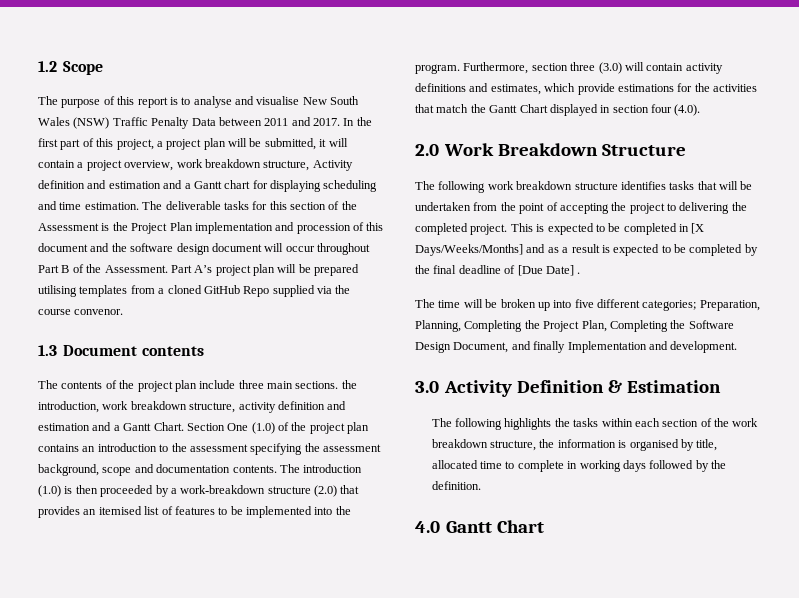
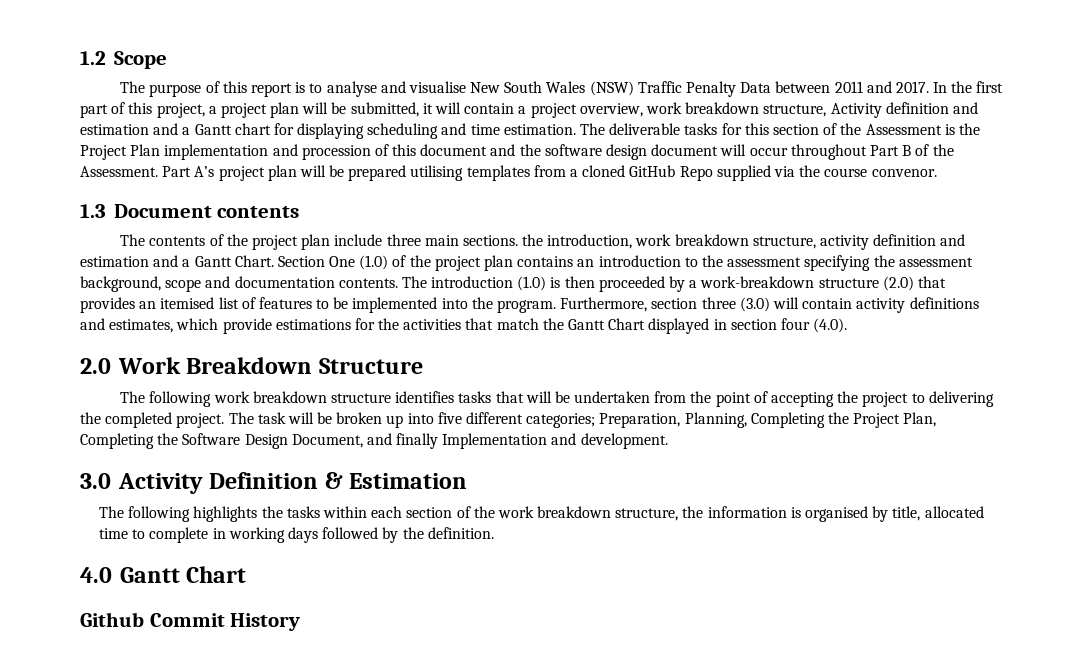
- This is expected to be completed in [X Days/Weeks/Months] and as a result is expected to be completed by the final deadline of [Due Date] .
- The time will be broken up into five different categories; Preparation, Planning, Completing the Project Plan, Completing the Software Design Document, and finally Implementation and development.
+ The task will be broken up into five different categories; Preparation, Planning, Completing the Project Plan, Completing the Software Design Document, and finally Implementation and development.
+ Github Commit History

